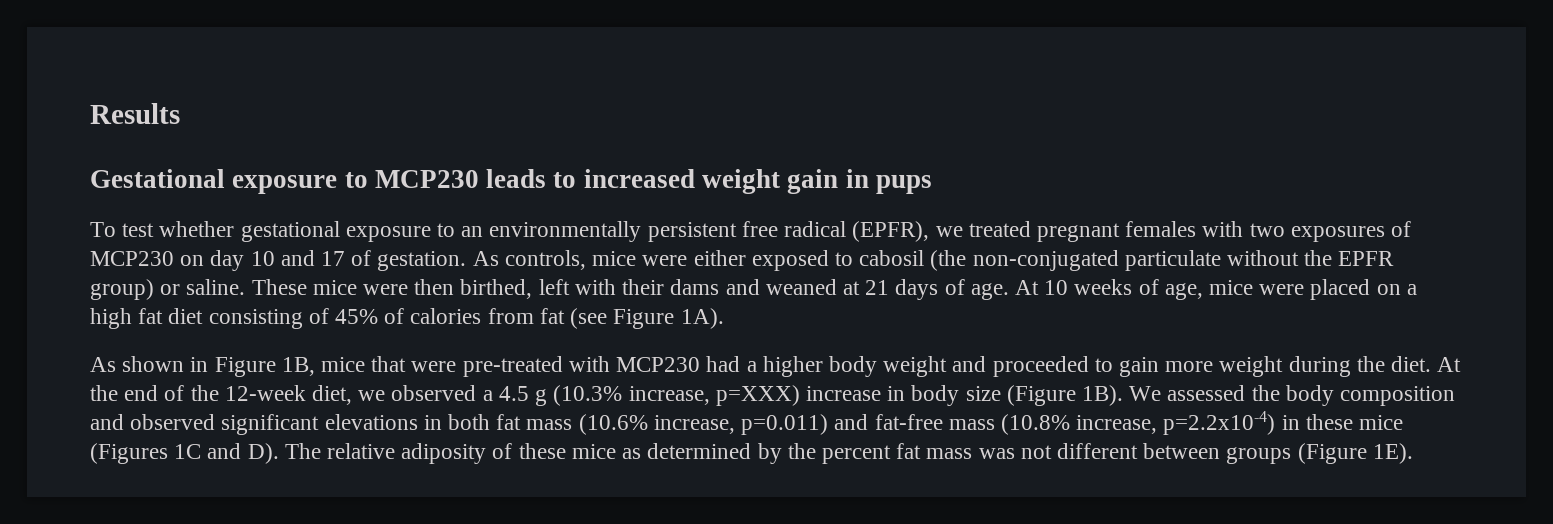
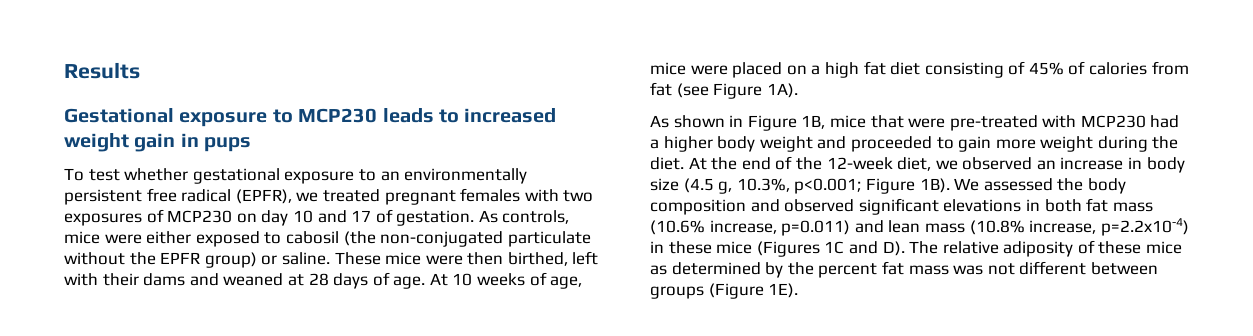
- These mice were then birthed, left with their dams and weaned at 21 days of age.
+ These mice were then birthed, left with their dams and weaned at 28 days of age.
- At the end of the 12-week diet, we observed a 4.5 g (10.3% increase, p=XXX) increase in body size (Figure 1B).
+ At the end of the 12-week diet, we observed an increase in body size (4.5 g, 10.3%, p<0.001; Figure 1B).
- We assessed the body composition and observed significant elevations in both fat mass (10.6% increase, p=0.011) and fat-free mass (10.8% increase, p=2.2x10-4) in these mice (Figures 1C and D). The relative adiposity of these mice as determined by the percent fat mass was not different between groups (Figure 1E).
+ We assessed the body composition and observed significant elevations in both fat mass (10.6% increase, p=0.011) and lean mass (10.8% increase, p=2.2x10-4) in these mice (Figures 1C and D). The relative adiposity of these mice as determined by the percent fat mass was not different between groups (Figure 1E).

